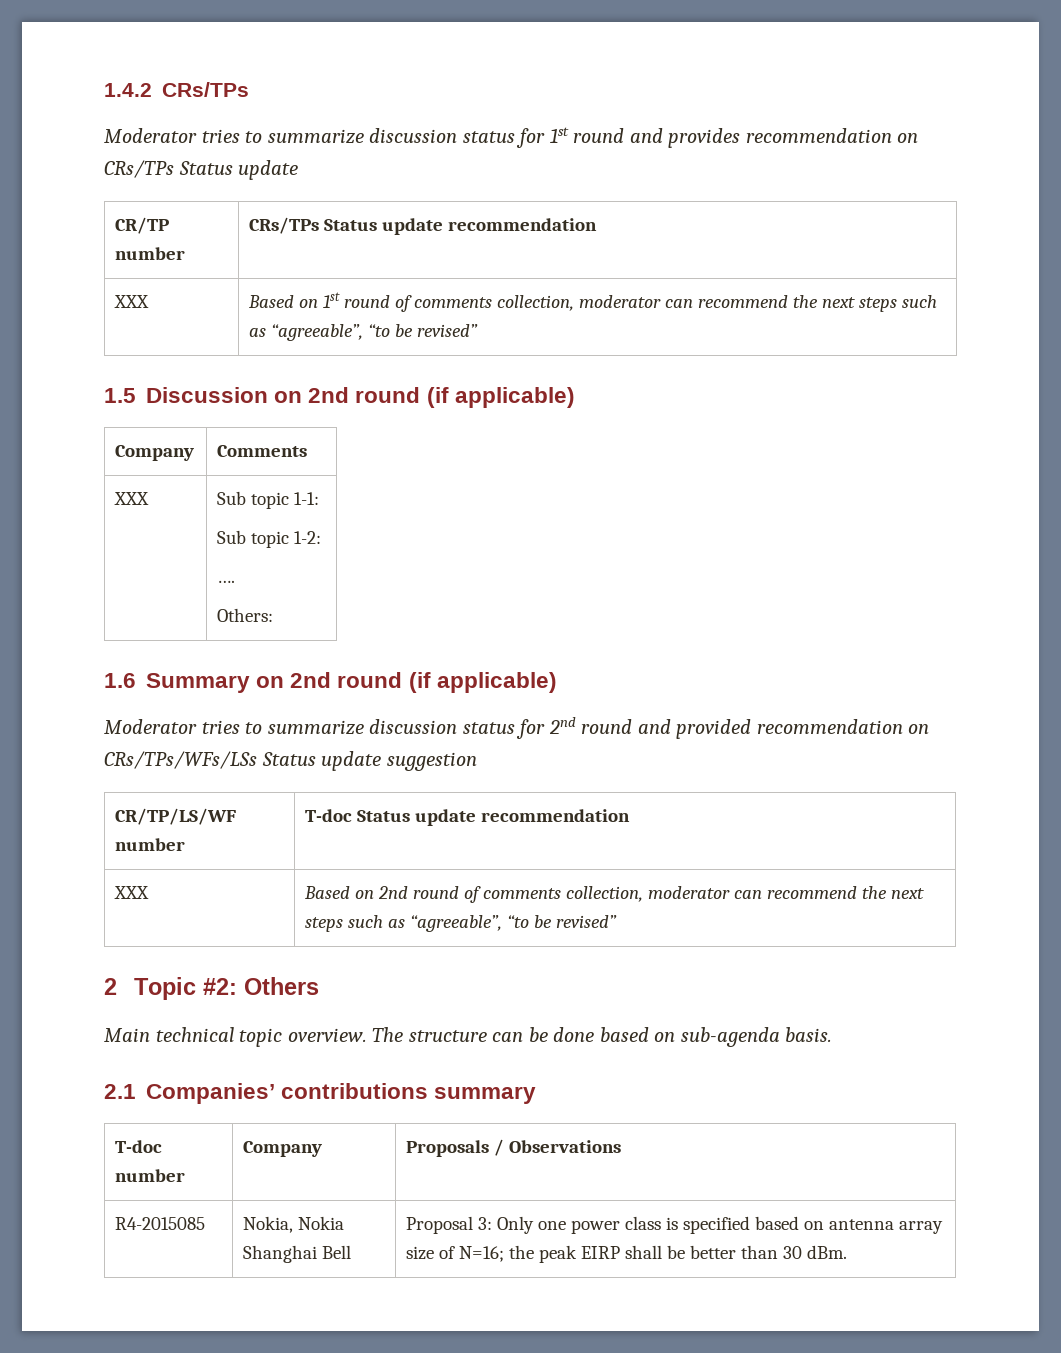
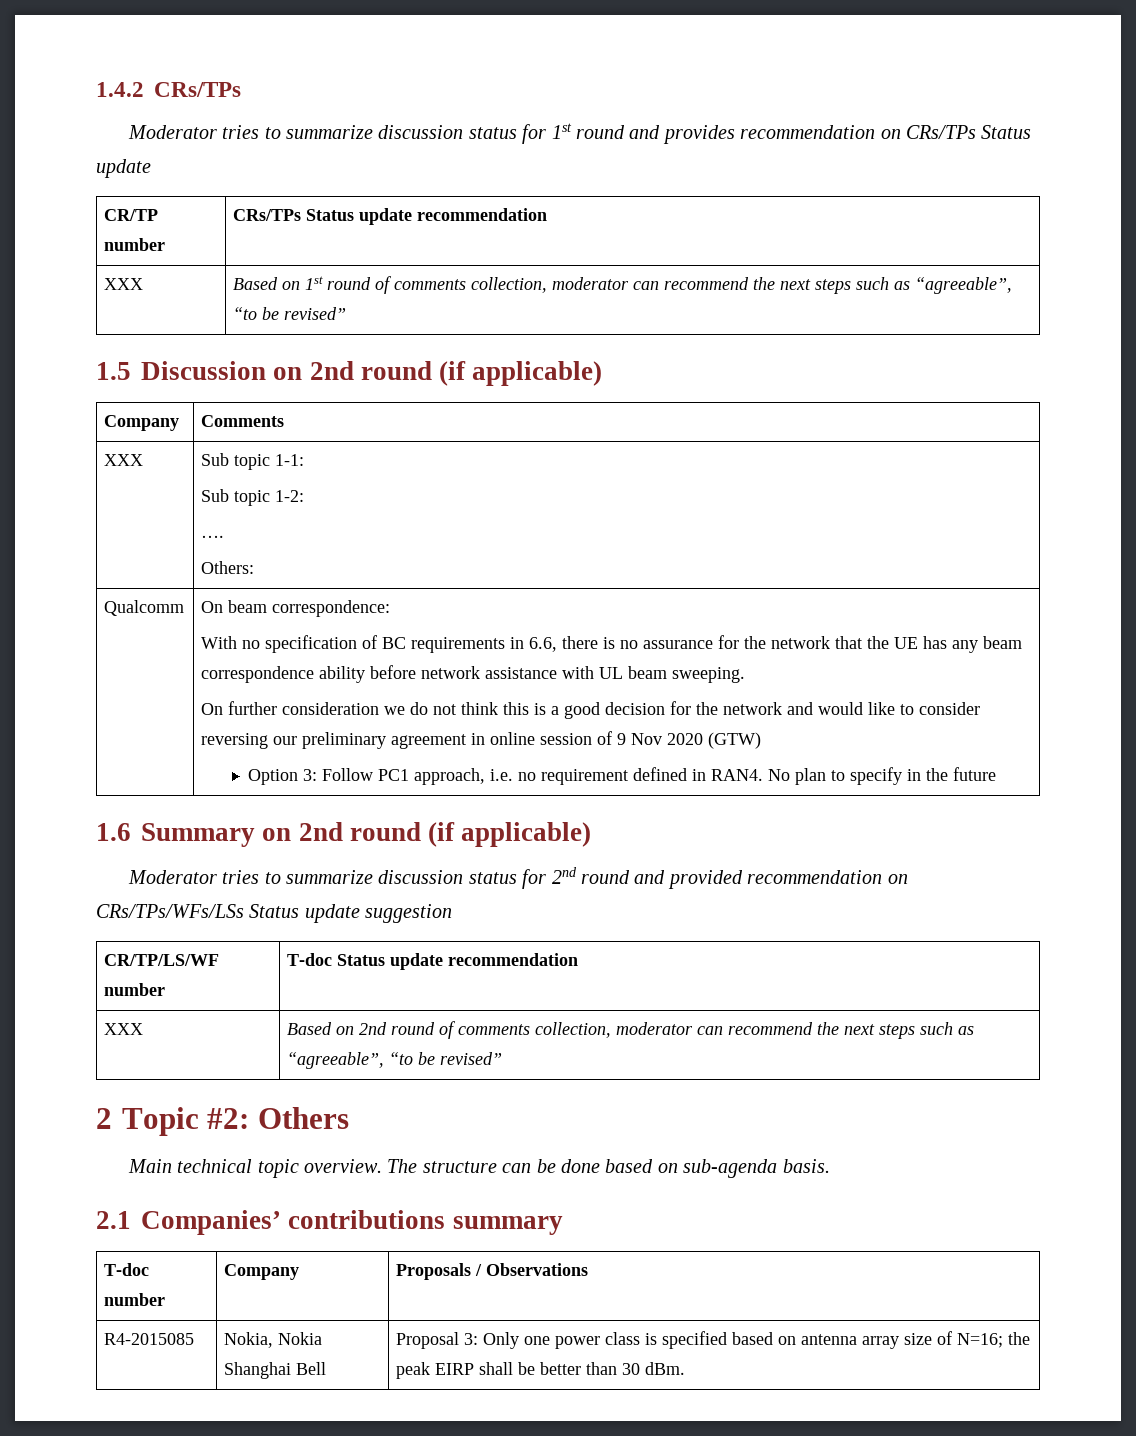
+ Qualcomm | On beam correspondence:
+ With no specification of BC requirements in 6.6, there is no assurance for the network that the UE has any beam correspondence ability before network assistance with UL beam sweeping.
+ On further consideration we do not think this is a good decision for the network and would like to consider reversing our preliminary agreement in online session of 9 Nov 2020 (GTW)
+ Option 3: Follow PC1 approach, i.e. no requirement defined in RAN4. No plan to specify in the future

